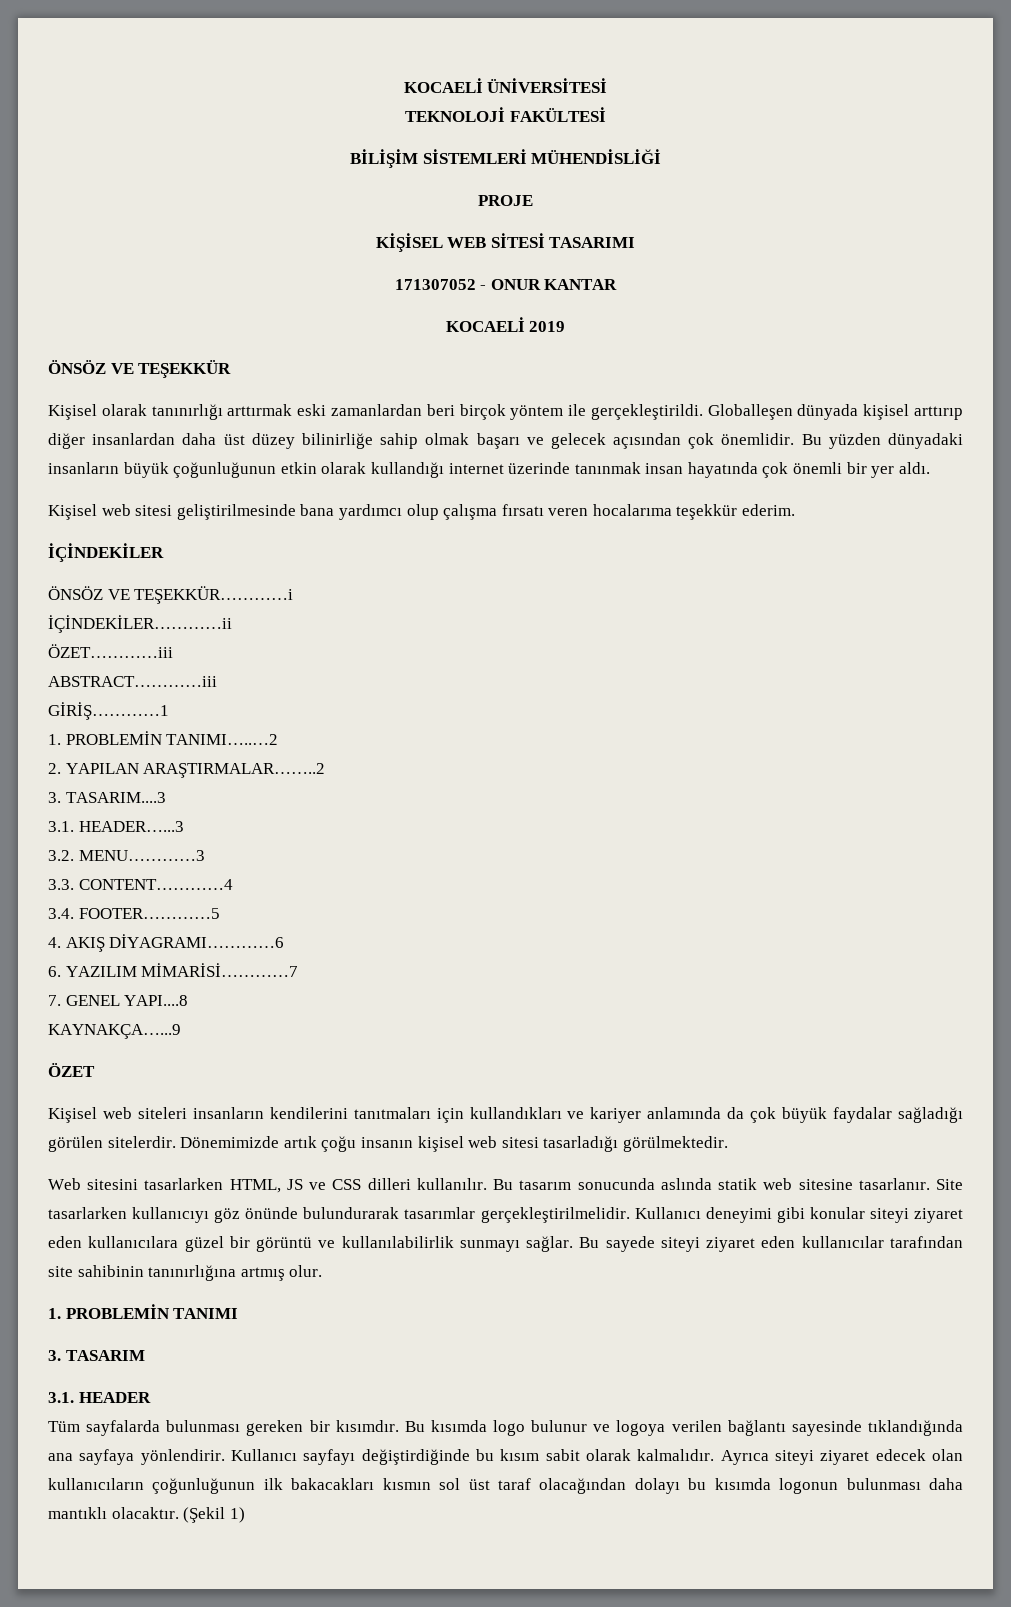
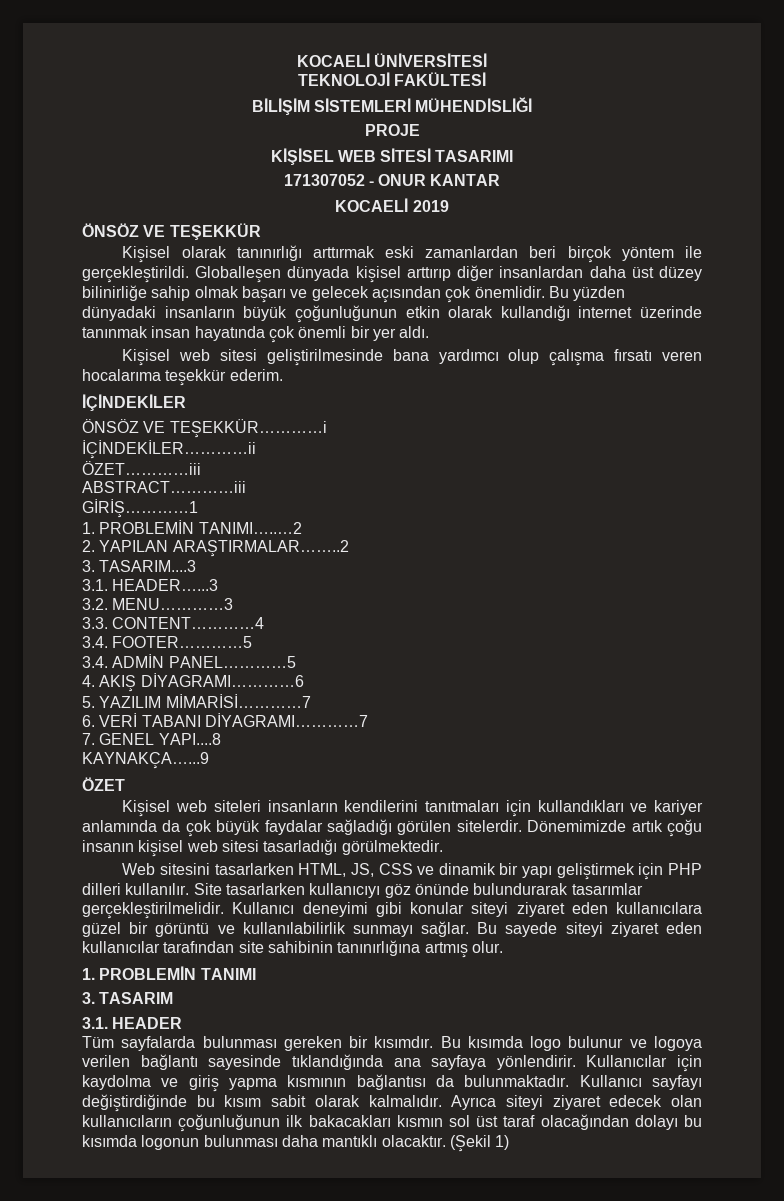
+ 3.4. ADMİN PANEL…………5
- 6. YAZILIM MİMARİSİ…………7
+ 5. YAZILIM MİMARİSİ…………7
+ 6. VERİ TABANI DİYAGRAMI…………7
- Web sitesini tasarlarken HTML, JS ve CSS dilleri kullanılır. Bu tasarım sonucunda aslında statik web sitesine tasarlanır.
+ Web sitesini tasarlarken HTML, JS, CSS ve dinamik bir yapı geliştirmek için PHP dilleri kullanılır.
+ Kullanıcılar için kaydolma ve giriş yapma kısmının bağlantısı da bulunmaktadır.

